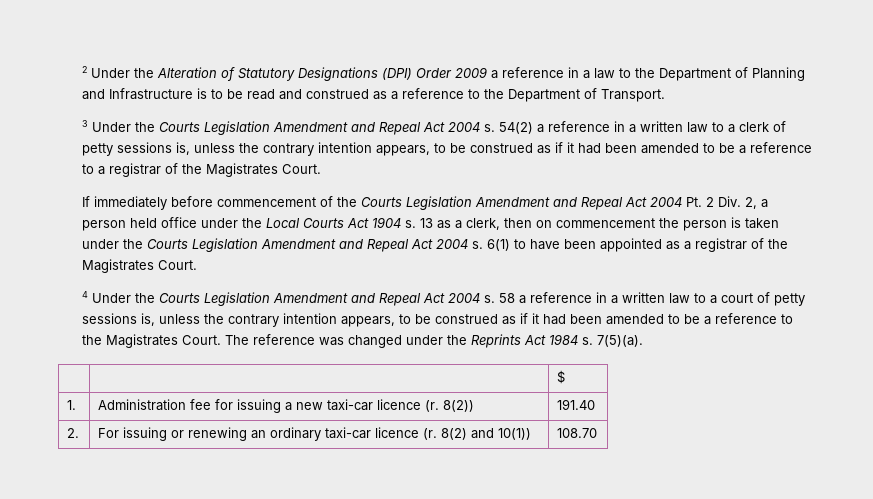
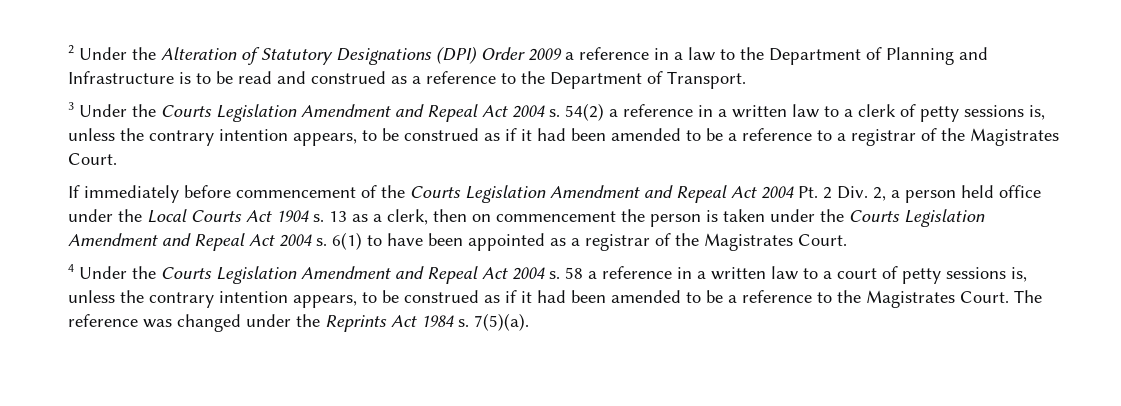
- | | $
- 1. | Administration fee for issuing a new taxi-car licence (r. 8(2)) | 191.40
- 2. | For issuing or renewing an ordinary taxi-car licence (r. 8(2) and 10(1)) | 108.70

